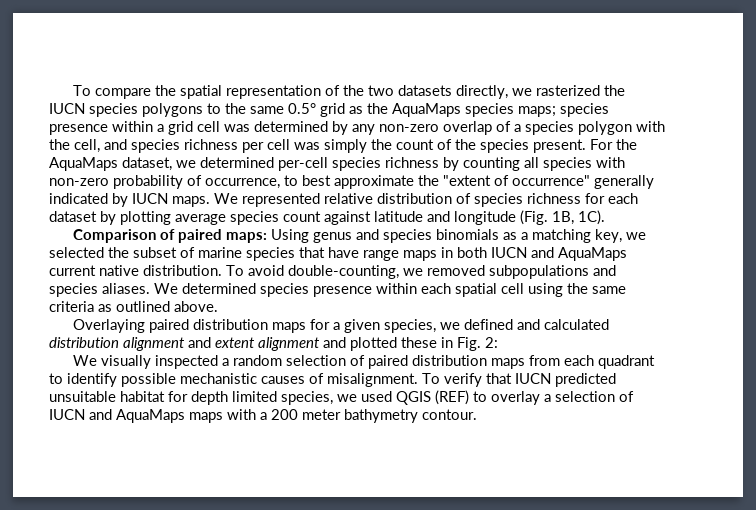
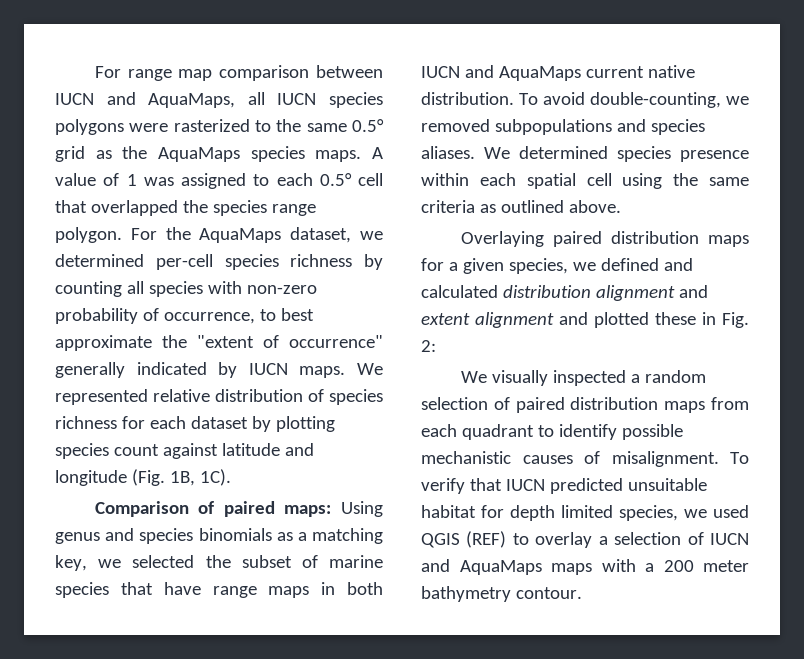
- To compare the spatial representation of the two datasets directly, we rasterized the IUCN species polygons to the same 0.5° grid as the AquaMaps species maps; species presence within a grid cell was determined by any non-zero overlap of a species polygon with the cell, and species richness per cell was simply the count of the species present.
+ For range map comparison between IUCN and AquaMaps, all IUCN species polygons were rasterized to the same 0.5° grid as the AquaMaps species maps. A value of 1 was assigned to each 0.5° cell that overlapped the species range polygon.
- We represented relative distribution of species richness for each dataset by plotting average species count against latitude and longitude (Fig. 1B, 1C).
+ We represented relative distribution of species richness for each dataset by plotting species count against latitude and longitude (Fig. 1B, 1C).

